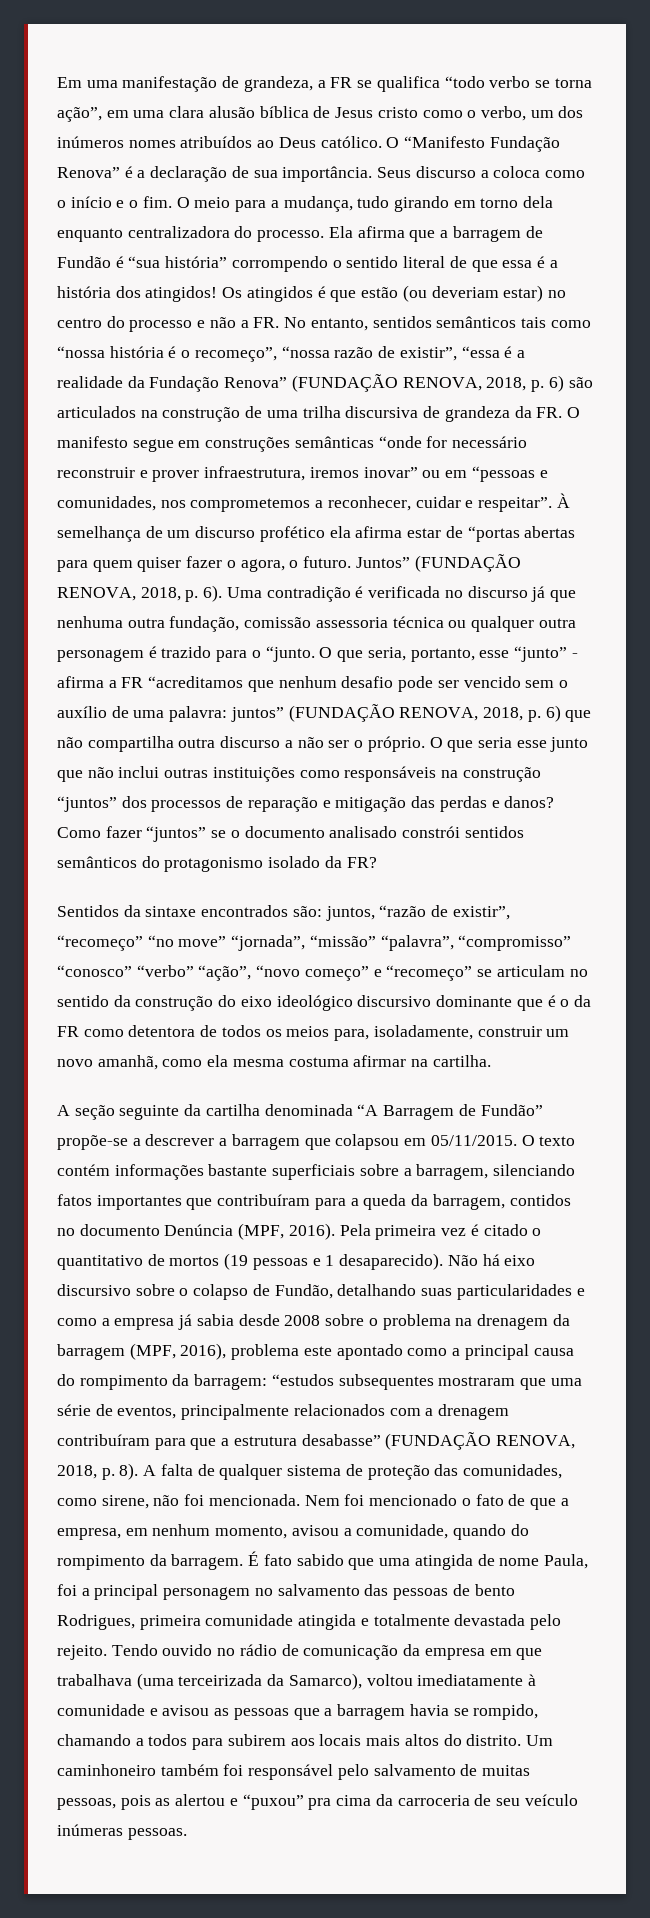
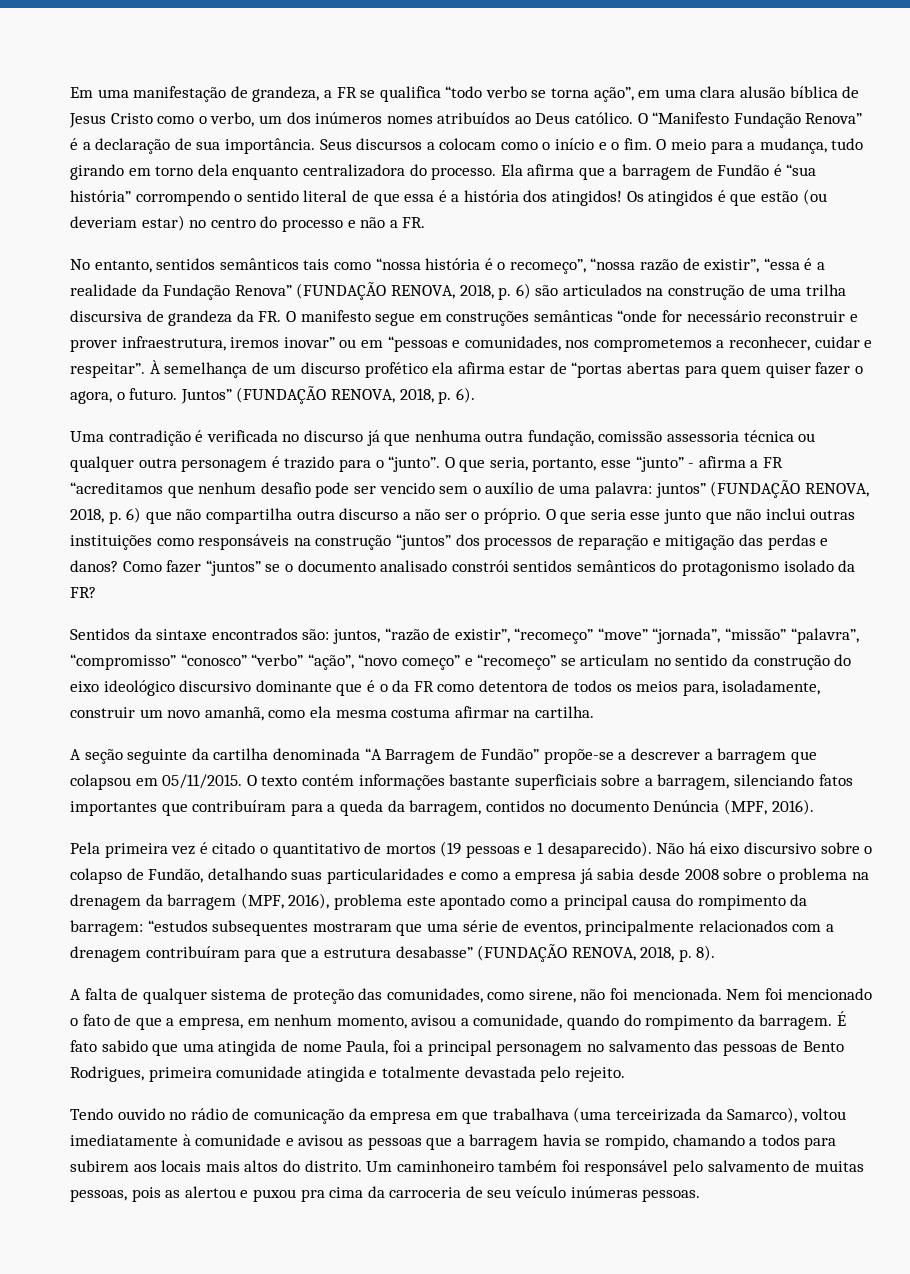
- Em uma manifestação de grandeza, a FR se qualifica “todo verbo se torna ação”, em uma clara alusão bíblica de Jesus cristo como o verbo, um dos inúmeros nomes atribuídos ao Deus católico.
+ Em uma manifestação de grandeza, a FR se qualifica “todo verbo se torna ação”, em uma clara alusão bíblica de Jesus Cristo como o verbo, um dos inúmeros nomes atribuídos ao Deus católico.
- Seus discurso a coloca como o início e o fim.
+ Seus discursos a colocam como o início e o fim.
- Os atingidos é que estão (ou deveriam estar) no centro do processo e não a FR. No entanto, sentidos semânticos tais como “nossa história é o recomeço”, “nossa razão de existir”, “essa é a realidade da Fundação Renova” (FUNDAÇÃO RENOVA, 2018, p. 6) são articulados na construção de uma trilha discursiva de grandeza da FR. O manifesto segue em construções semânticas “onde for necessário reconstruir e prover infraestrutura, iremos inovar” ou em “pessoas e comunidades, nos comprometemos a reconhecer, cuidar e respeitar”.
+ Os atingidos é que estão (ou deveriam estar) no centro do processo e não a FR.
+ No entanto, sentidos semânticos tais como “nossa história é o recomeço”, “nossa razão de existir”, “essa é a realidade da Fundação Renova” (FUNDAÇÃO RENOVA, 2018, p. 6) são articulados na construção de uma trilha discursiva de grandeza da FR. O manifesto segue em construções semânticas “onde for necessário reconstruir e prover infraestrutura, iremos inovar” ou em “pessoas e comunidades, nos comprometemos a reconhecer, cuidar e respeitar”.
- Juntos” (FUNDAÇÃO RENOVA, 2018, p. 6). Uma contradição é verificada no discurso já que nenhuma outra fundação, comissão assessoria técnica ou qualquer outra personagem é trazido para o “junto.
+ Juntos” (FUNDAÇÃO RENOVA, 2018, p. 6).
+ Uma contradição é verificada no discurso já que nenhuma outra fundação, comissão assessoria técnica ou qualquer outra personagem é trazido para o “junto”.
- Sentidos da sintaxe encontrados são: juntos, “razão de existir”, “recomeço” “no move” “jornada”, “missão” “palavra”, “compromisso” “conosco” “verbo” “ação”, “novo começo” e “recomeço” se articulam no sentido da construção do eixo ideológico discursivo dominante que é o da FR como detentora de todos os meios para, isoladamente, construir um novo amanhã, como ela mesma costuma afirmar na cartilha.
+ Sentidos da sintaxe encontrados são: juntos, “razão de existir”, “recomeço” “move” “jornada”, “missão” “palavra”, “compromisso” “conosco” “verbo” “ação”, “novo começo” e “recomeço” se articulam no sentido da construção do eixo ideológico discursivo dominante que é o da FR como detentora de todos os meios para, isoladamente, construir um novo amanhã, como ela mesma costuma afirmar na cartilha.
- O texto contém informações bastante superficiais sobre a barragem, silenciando fatos importantes que contribuíram para a queda da barragem, contidos no documento Denúncia (MPF, 2016). Pela primeira vez é citado o quantitativo de mortos (19 pessoas e 1 desaparecido).
+ O texto contém informações bastante superficiais sobre a barragem, silenciando fatos importantes que contribuíram para a queda da barragem, contidos no documento Denúncia (MPF, 2016).
+ Pela primeira vez é citado o quantitativo de mortos (19 pessoas e 1 desaparecido).
- “estudos subsequentes mostraram que uma série de eventos, principalmente relacionados com a drenagem contribuíram para que a estrutura desabasse” (FUNDAÇÃO RENOVA, 2018, p. 8). A falta de qualquer sistema de proteção das comunidades, como sirene, não foi mencionada.
+ “estudos subsequentes mostraram que uma série de eventos, principalmente relacionados com a drenagem contribuíram para que a estrutura desabasse” (FUNDAÇÃO RENOVA, 2018, p. 8).
+ A falta de qualquer sistema de proteção das comunidades, como sirene, não foi mencionada.
- É fato sabido que uma atingida de nome Paula, foi a principal personagem no salvamento das pessoas de bento Rodrigues, primeira comunidade atingida e totalmente devastada pelo rejeito. Tendo ouvido no rádio de comunicação da empresa em que trabalhava (uma terceirizada da Samarco), voltou imediatamente à comunidade e avisou as pessoas que a barragem havia se rompido, chamando a todos para subirem aos locais mais altos do distrito.
+ É fato sabido que uma atingida de nome Paula, foi a principal personagem no salvamento das pessoas de Bento Rodrigues, primeira comunidade atingida e totalmente devastada pelo rejeito.
+ Tendo ouvido no rádio de comunicação da empresa em que trabalhava (uma terceirizada da Samarco), voltou imediatamente à comunidade e avisou as pessoas que a barragem havia se rompido, chamando a todos para subirem aos locais mais altos do distrito.
- Um caminhoneiro também foi responsável pelo salvamento de muitas pessoas, pois as alertou e “puxou” pra cima da carroceria de seu veículo inúmeras pessoas.
+ Um caminhoneiro também foi responsável pelo salvamento de muitas pessoas, pois as alertou e puxou pra cima da carroceria de seu veículo inúmeras pessoas.

